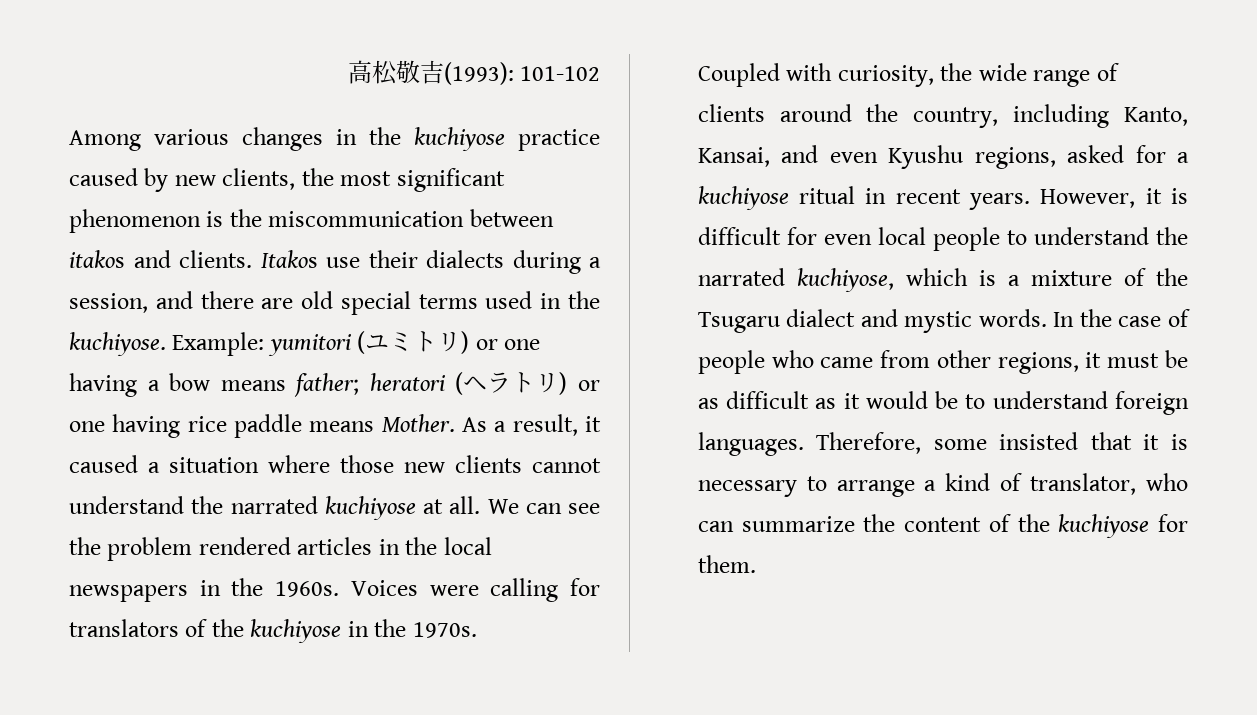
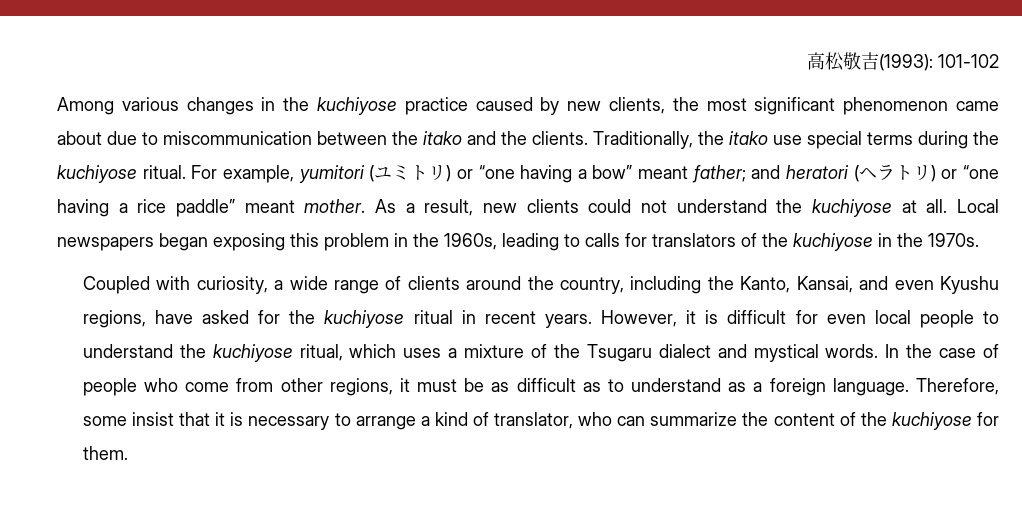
- Among various changes in the kuchiyose practice caused by new clients, the most significant phenomenon is the miscommunication between itakos and clients. Itakos use their dialects during a session, and there are old special terms used in the kuchiyose. Example: yumitori (ユミトリ) or one having a bow means father; heratori (ヘラトリ) or one having rice paddle means Mother. As a result, it caused a situation where those new clients cannot understand the narrated kuchiyose at all.
+ Among various changes in the kuchiyose practice caused by new clients, the most significant phenomenon came about due to miscommunication between the itako and the clients. Traditionally, the itako use special terms during the kuchiyose ritual. For example, yumitori (ユミトリ) or “one having a bow” meant father; and heratori (ヘラトリ) or “one having a rice paddle” meant mother. As a result, new clients could not understand the kuchiyose at all.
- We can see the problem rendered articles in the local newspapers in the 1960s. Voices were calling for translators of the kuchiyose in the 1970s.
+ Local newspapers began exposing this problem in the 1960s, leading to calls for translators of the kuchiyose in the 1970s.
- Coupled with curiosity, the wide range of clients around the country, including Kanto, Kansai, and even Kyushu regions, asked for a kuchiyose ritual in recent years.
+ Coupled with curiosity, a wide range of clients around the country, including the Kanto, Kansai, and even Kyushu regions, have asked for the kuchiyose ritual in recent years.
- However, it is difficult for even local people to understand the narrated kuchiyose, which is a mixture of the Tsugaru dialect and mystic words.
+ However, it is difficult for even local people to understand the kuchiyose ritual, which uses a mixture of the Tsugaru dialect and mystical words.
- In the case of people who came from other regions, it must be as difficult as it would be to understand foreign languages.
+ In the case of people who come from other regions, it must be as difficult as to understand as a foreign language.
- Therefore, some insisted that it is necessary to arrange a kind of translator, who can summarize the content of the kuchiyose for them.
+ Therefore, some insist that it is necessary to arrange a kind of translator, who can summarize the content of the kuchiyose for them.

